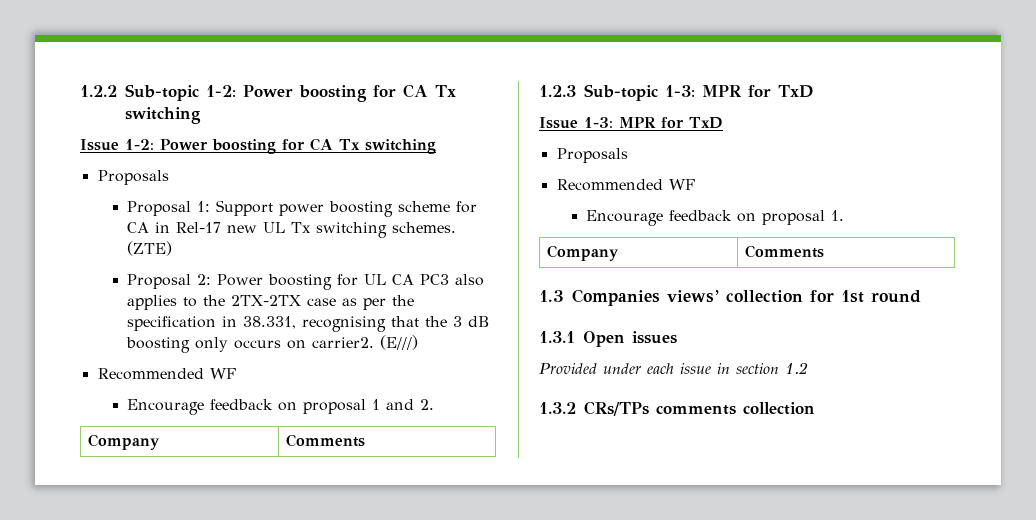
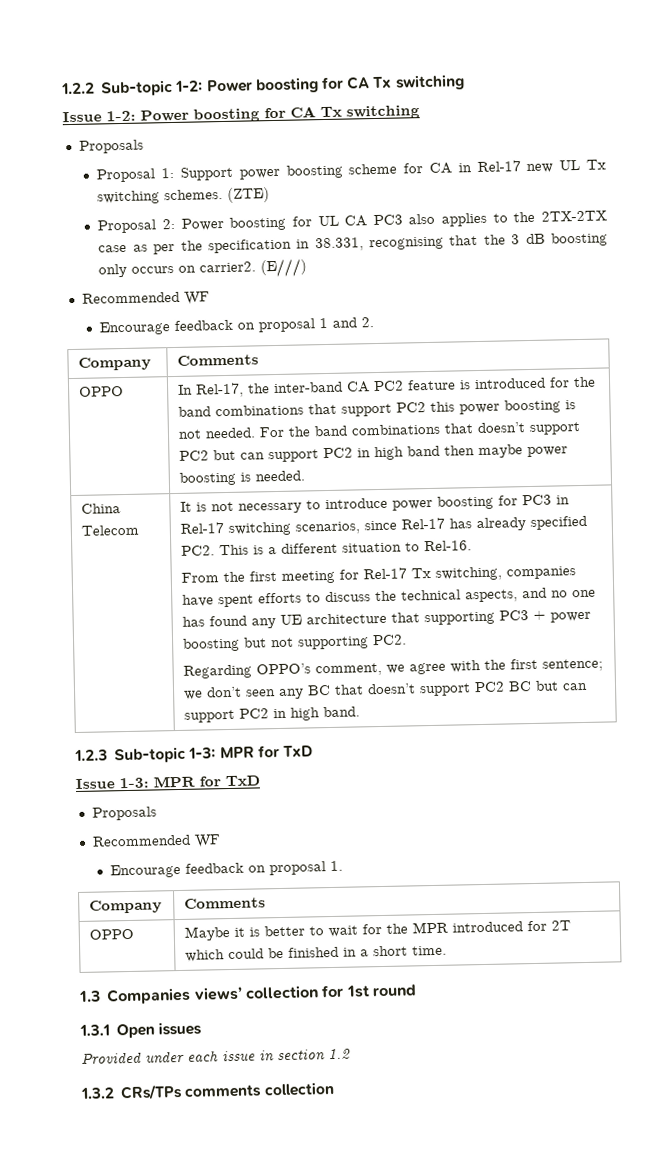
+ OPPO | In Rel-17, the inter-band CA PC2 feature is introduced for the band combinations that support PC2 this power boosting is not needed. For the band combinations that doesn’t support PC2 but can support PC2 in high band then maybe power boosting is needed.
+ China Telecom | It is not necessary to introduce power boosting for PC3 in Rel-17 switching scenarios, since Rel-17 has already specified PC2. This is a different situation to Rel-16.
+ From the first meeting for Rel-17 Tx switching, companies have spent efforts to discuss the technical aspects, and no one has found any UE architecture that supporting PC3 + power boosting but not supporting PC2.
+ Regarding OPPO’s comment, we agree with the first sentence; we don’t seen any BC that doesn’t support PC2 BC but can support PC2 in high band.
+ OPPO | Maybe it is better to wait for the MPR introduced for 2T which could be finished in a short time.

